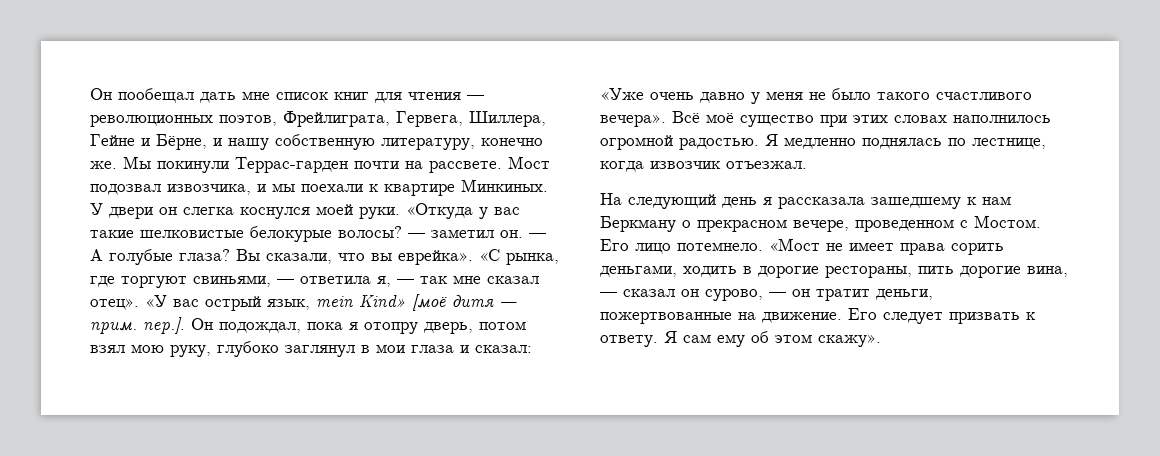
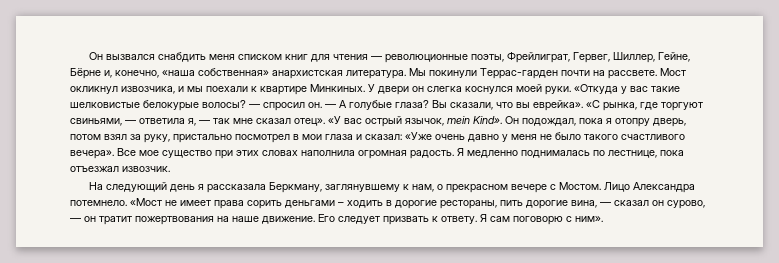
- Он пообещал дать мне список книг для чтения — революционных поэтов, Фрейлиграта, Гервега, Шиллера, Гейне и Бёрне, и нашу собственную литературу, конечно же.
+ Он вызвался снабдить меня списком книг для чтения — революционные поэты, Фрейлиграт, Гервег, Шиллер, Гейне, Бёрне и, конечно, «наша собственная» анархистская литература.
- Мост подозвал извозчика, и мы поехали к квартире Минкиных.
+ Мост окликнул извозчика, и мы поехали к квартире Минкиных.
- — заметил он.
+ — спросил он.
- «У вас острый язык, mein Kind» [моё дитя — прим. пер.]. Он подождал, пока я отопру дверь, потом взял мою руку, глубоко заглянул в мои глаза и сказал: «Уже очень давно у меня не было такого счастливого вечера».
+ «У вас острый язычок, mein Kind». Он подождал, пока я отопру дверь, потом взял за руку, пристально посмотрел в мои глаза и сказал: «Уже очень давно у меня не было такого счастливого вечера».
- Всё моё существо при этих словах наполнилось огромной радостью.
+ Все мое существо при этих словах наполнила огромная радость.
- Я медленно поднялась по лестнице, когда извозчик отъезжал.
+ Я медленно поднималась по лестнице, пока отъезжал извозчик.
- На следующий день я рассказала зашедшему к нам Беркману о прекрасном вечере, проведенном с Мостом. Его лицо потемнело.
+ На следующий день я рассказала Беркману, заглянувшему к нам, о прекрасном вечере с Мостом. Лицо Александра потемнело.
- «Мост не имеет права сорить деньгами, ходить в дорогие рестораны, пить дорогие вина, — сказал он сурово, — он тратит деньги, пожертвованные на движение.
+ «Мост не имеет права сорить деньгами – ходить в дорогие рестораны, пить дорогие вина, — сказал он сурово, — он тратит пожертвования на наше движение.
- Я сам ему об этом скажу».
+ Я сам поговорю с ним».

